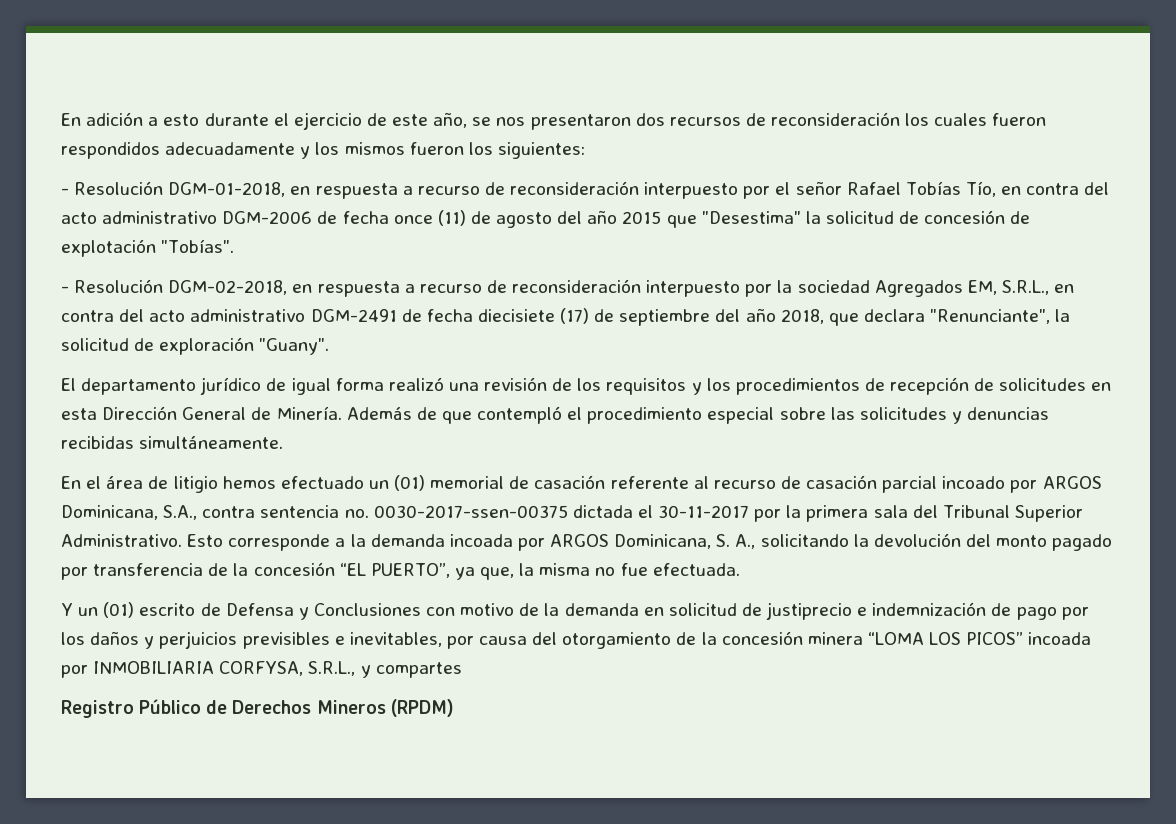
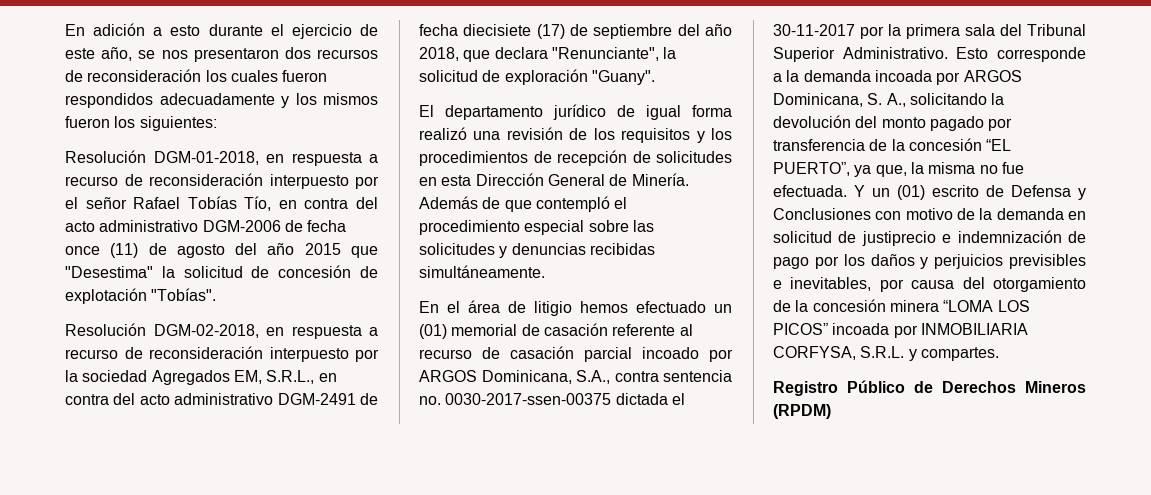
- - Resolución DGM-01-2018, en respuesta a recurso de reconsideración interpuesto por el señor Rafael Tobías Tío, en contra del acto administrativo DGM-2006 de fecha once (11) de agosto del año 2015 que "Desestima" la solicitud de concesión de explotación "Tobías".
+ Resolución DGM-01-2018, en respuesta a recurso de reconsideración interpuesto por el señor Rafael Tobías Tío, en contra del acto administrativo DGM-2006 de fecha once (11) de agosto del año 2015 que "Desestima" la solicitud de concesión de explotación "Tobías".
- - Resolución DGM-02-2018, en respuesta a recurso de reconsideración interpuesto por la sociedad Agregados EM, S.R.L., en contra del acto administrativo DGM-2491 de fecha diecisiete (17) de septiembre del año 2018, que declara "Renunciante", la solicitud de exploración "Guany".
+ Resolución DGM-02-2018, en respuesta a recurso de reconsideración interpuesto por la sociedad Agregados EM, S.R.L., en contra del acto administrativo DGM-2491 de fecha diecisiete (17) de septiembre del año 2018, que declara "Renunciante", la solicitud de exploración "Guany".
- Esto corresponde a la demanda incoada por ARGOS Dominicana, S. A., solicitando la devolución del monto pagado por transferencia de la concesión “EL PUERTO”, ya que, la misma no fue efectuada.
- Y un (01) escrito de Defensa y Conclusiones con motivo de la demanda en solicitud de justiprecio e indemnización de pago por los daños y perjuicios previsibles e inevitables, por causa del otorgamiento de la concesión minera “LOMA LOS PICOS” incoada por INMOBILIARIA CORFYSA, S.R.L., y compartes
+ Esto corresponde a la demanda incoada por ARGOS Dominicana, S. A., solicitando la devolución del monto pagado por transferencia de la concesión “EL PUERTO”, ya que, la misma no fue efectuada. Y un (01) escrito de Defensa y Conclusiones con motivo de la demanda en solicitud de justiprecio e indemnización de pago por los daños y perjuicios previsibles e inevitables, por causa del otorgamiento de la concesión minera “LOMA LOS PICOS” incoada por INMOBILIARIA CORFYSA, S.R.L. y compartes.

